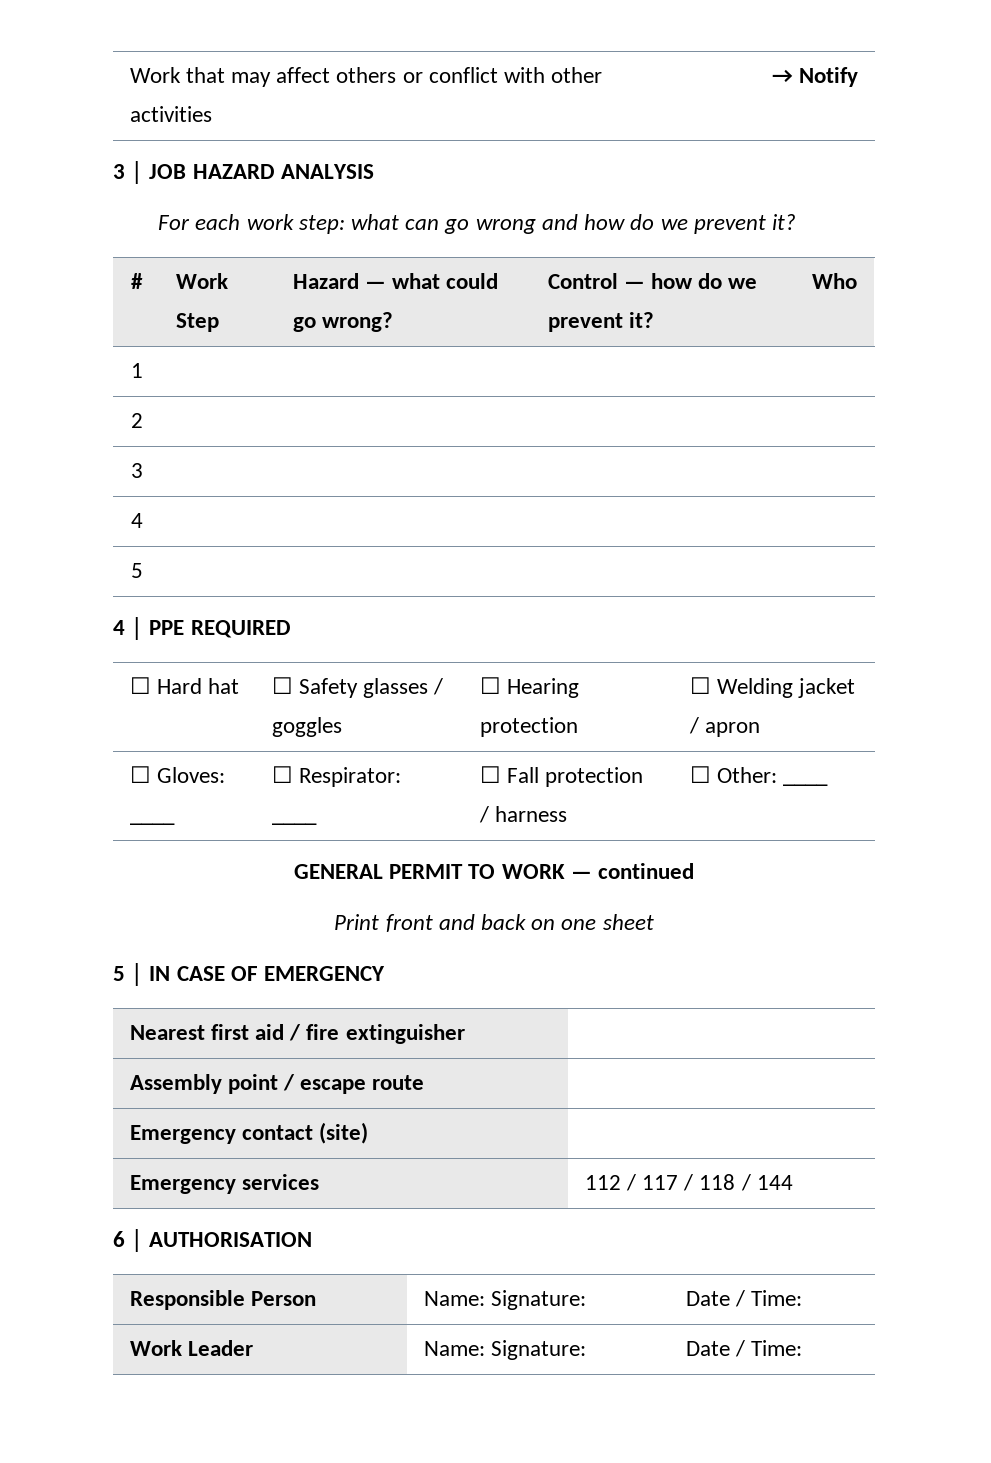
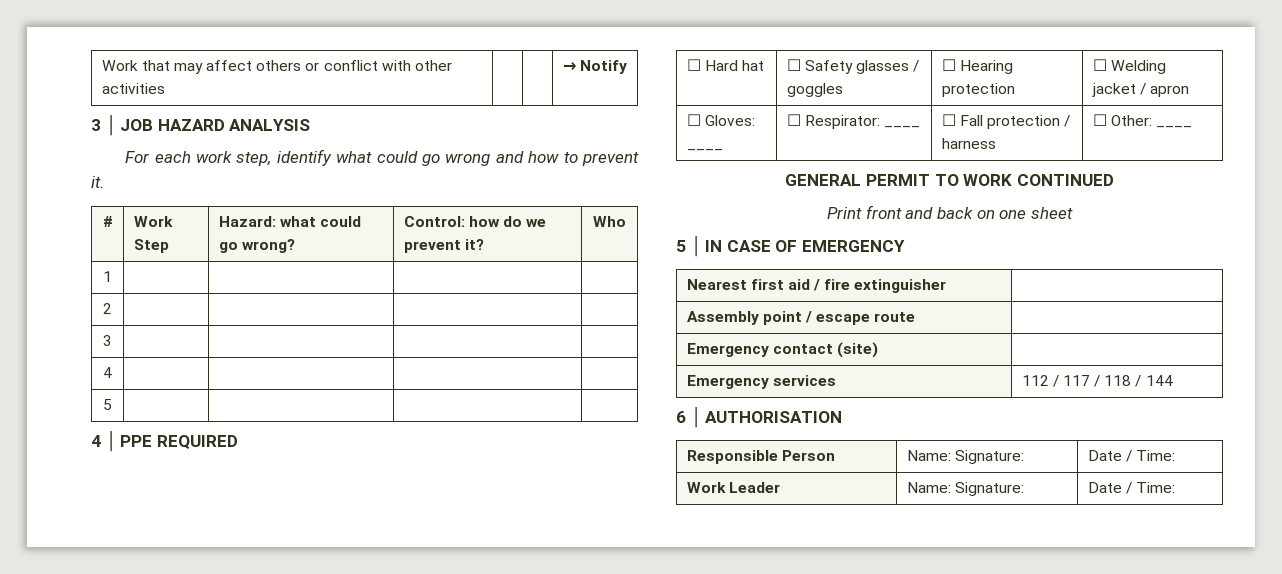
- For each work step: what can go wrong and how do we prevent it?
+ For each work step, identify what could go wrong and how to prevent it.
- # | Work Step | Hazard — what could go wrong? | Control — how do we prevent it? | Who
+ # | Work Step | Hazard: what could go wrong? | Control: how do we prevent it? | Who
- GENERAL PERMIT TO WORK — continued
+ GENERAL PERMIT TO WORK CONTINUED

